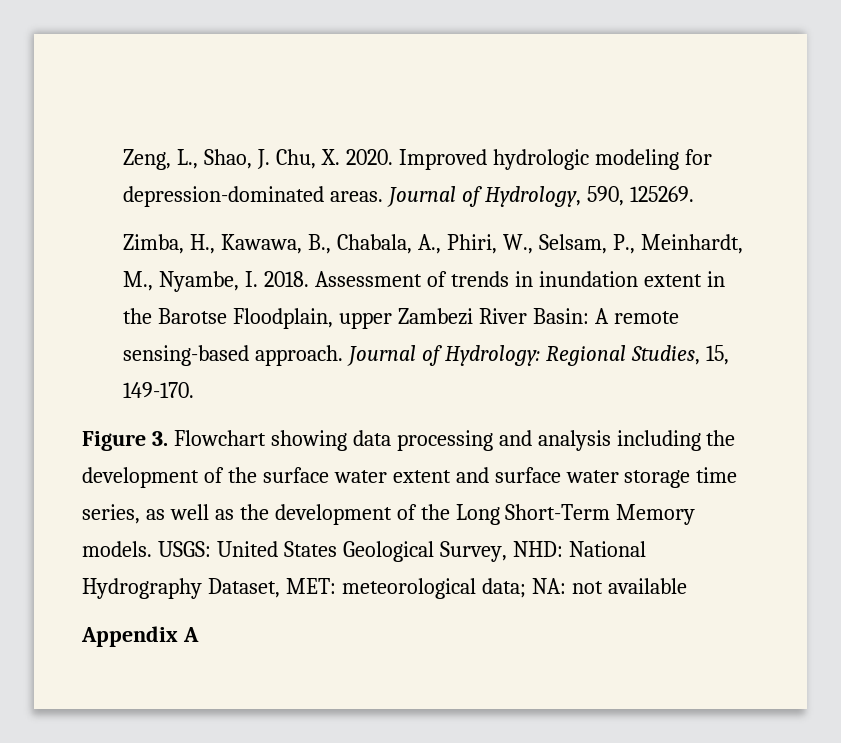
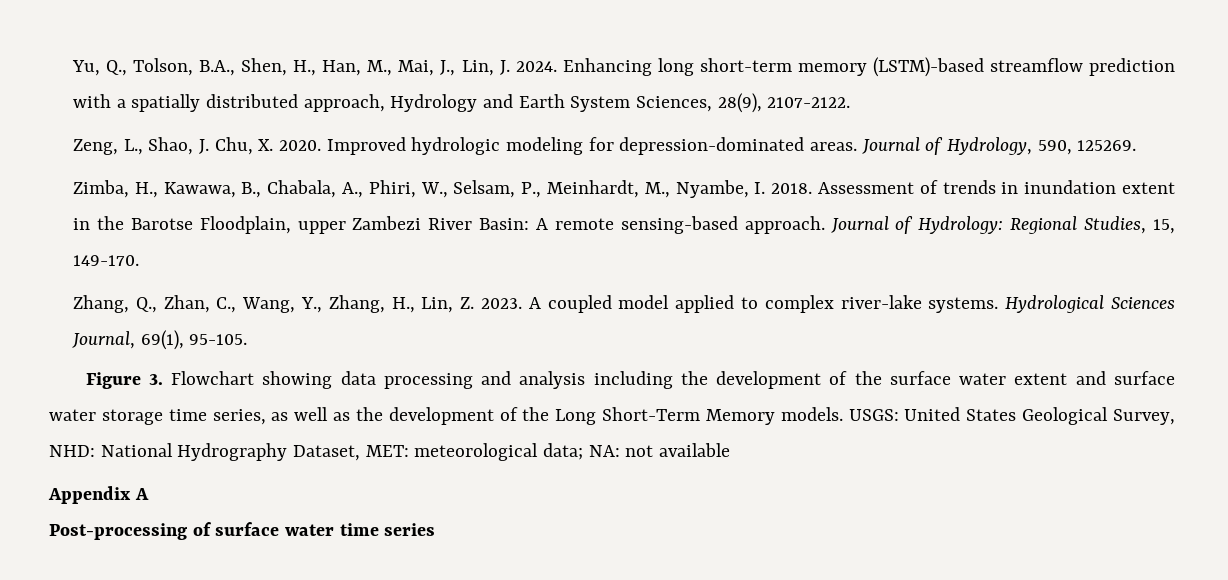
+ Yu, Q., Tolson, B.A., Shen, H., Han, M., Mai, J., Lin, J. 2024. Enhancing long short-term memory (LSTM)-based streamflow prediction with a spatially distributed approach, Hydrology and Earth System Sciences, 28(9), 2107-2122.
+ Zhang, Q., Zhan, C., Wang, Y., Zhang, H., Lin, Z. 2023. A coupled model applied to complex river-lake systems. Hydrological Sciences Journal, 69(1), 95-105.
+ Post-processing of surface water time series

